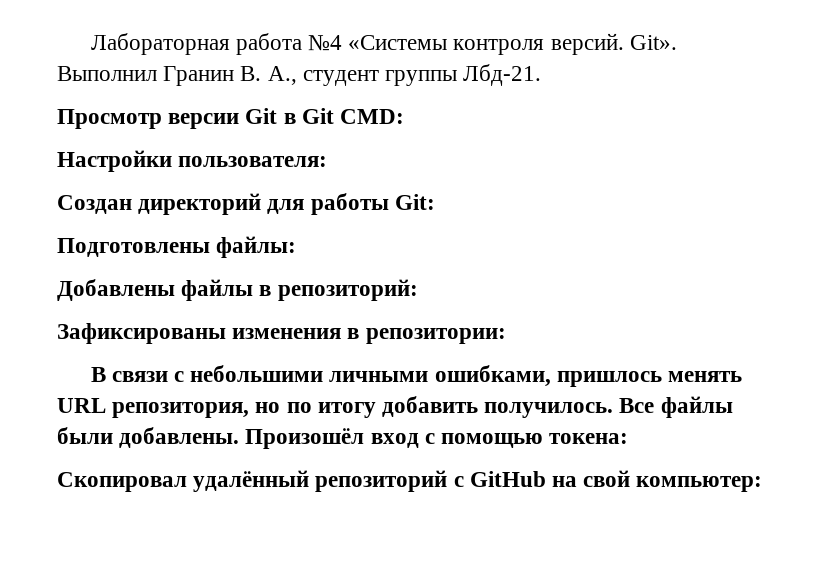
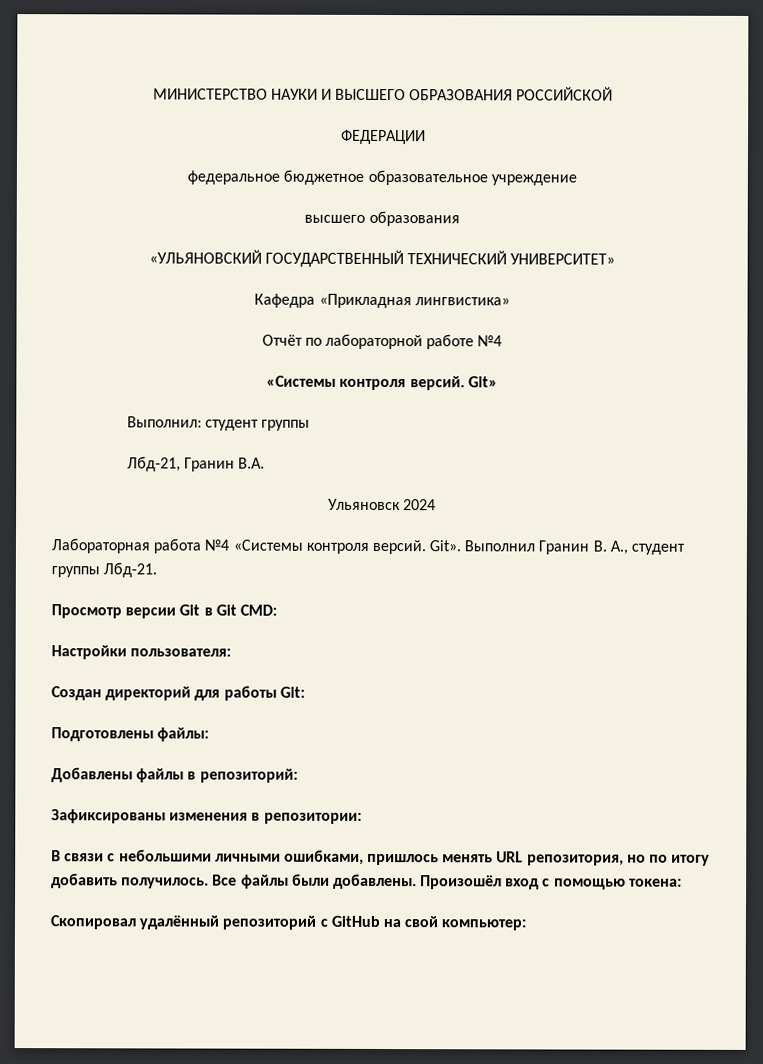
+ МИНИСТЕРСТВО НАУКИ И ВЫСШЕГО ОБРАЗОВАНИЯ РОССИЙСКОЙ
+ ФЕДЕРАЦИИ
+ федеральное бюджетное образовательное учреждение
+ высшего образования
+ «УЛЬЯНОВСКИЙ ГОСУДАРСТВЕННЫЙ ТЕХНИЧЕСКИЙ УНИВЕРСИТЕТ»
+ Кафедра «Прикладная лингвистика»
+ Отчёт по лабораторной работе №4
+ «Системы контроля версий. Git»
+ Выполнил: студент группы
+ Лбд-21, Гранин В.А.
+ Ульяновск 2024

